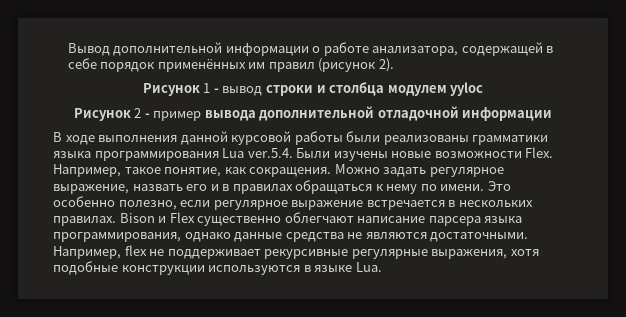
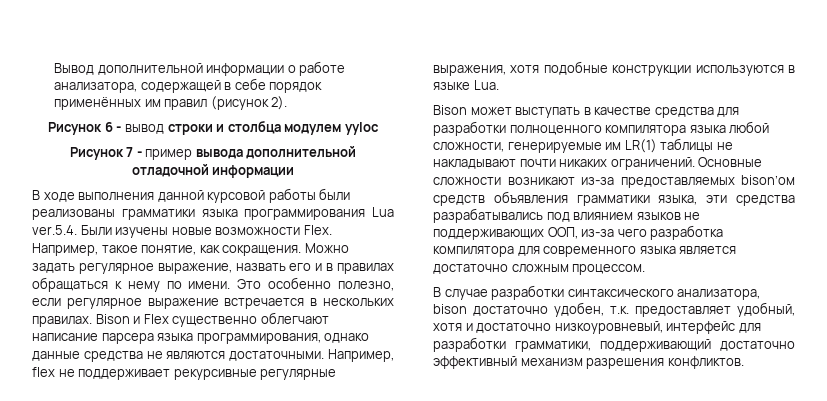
- Рисунок 1 - вывод строки и столбца модулем yyloc
+ Рисунок 6 - вывод строки и столбца модулем yyloc
- Рисунок 2 - пример вывода дополнительной отладочной информации
+ Рисунок 7 - пример вывода дополнительной отладочной информации
+ Bison может выступать в качестве средства для разработки полноценного компилятора языка любой сложности, генерируемые им LR(1) таблицы не накладывают почти никаких ограничений. Основные сложности возникают из-за предоставляемых bison’ом средств объявления грамматики языка, эти средства разрабатывались под влиянием языков не поддерживающих ООП, из-за чего разработка компилятора для современного языка является достаточно сложным процессом.
+ В случае разработки синтаксического анализатора, bison достаточно удобен, т.к. предоставляет удобный, хотя и достаточно низкоуровневый, интерфейс для разработки грамматики, поддерживающий достаточно эффективный механизм разрешения конфликтов.

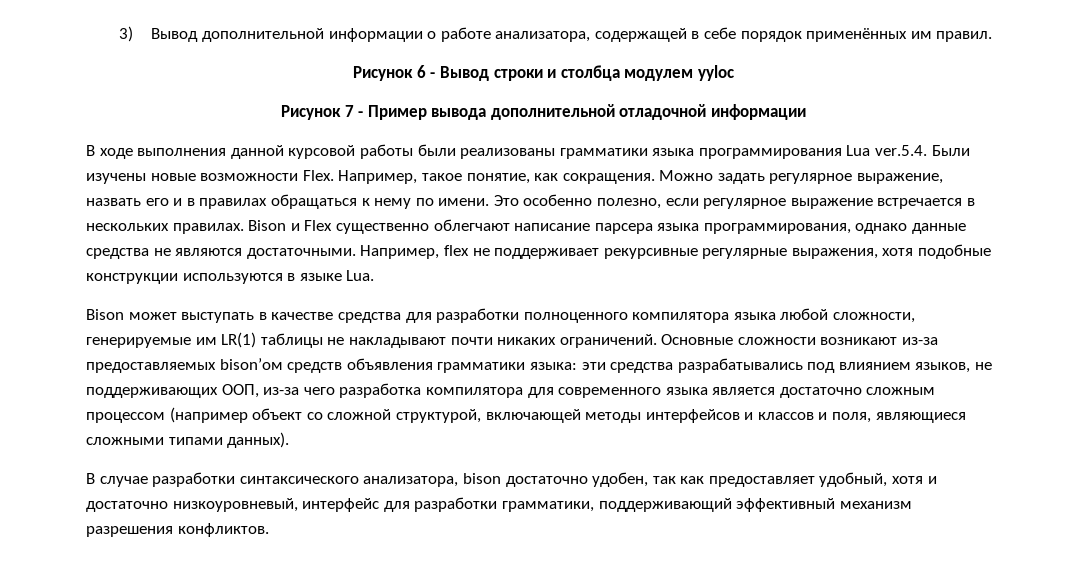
- Вывод дополнительной информации о работе анализатора, содержащей в себе порядок применённых им правил (рисунок 2).
+ 3) Вывод дополнительной информации о работе анализатора, содержащей в себе порядок применённых им правил.
- Рисунок 6 - вывод строки и столбца модулем yyloc
+ Рисунок 6 - Вывод строки и столбца модулем yyloc
- Рисунок 7 - пример вывода дополнительной отладочной информации
+ Рисунок 7 - Пример вывода дополнительной отладочной информации
- Основные сложности возникают из-за предоставляемых bison’ом средств объявления грамматики языка, эти средства разрабатывались под влиянием языков не поддерживающих ООП, из-за чего разработка компилятора для современного языка является достаточно сложным процессом.
+ Основные сложности возникают из-за предоставляемых bison’ом средств объявления грамматики языка: эти средства разрабатывались под влиянием языков, не поддерживающих ООП, из-за чего разработка компилятора для современного языка является достаточно сложным процессом (например объект со сложной структурой, включающей методы интерфейсов и классов и поля, являющиеся сложными типами данных).
- В случае разработки синтаксического анализатора, bison достаточно удобен, т.к. предоставляет удобный, хотя и достаточно низкоуровневый, интерфейс для разработки грамматики, поддерживающий достаточно эффективный механизм разрешения конфликтов.
+ В случае разработки синтаксического анализатора, bison достаточно удобен, так как предоставляет удобный, хотя и достаточно низкоуровневый, интерфейс для разработки грамматики, поддерживающий эффективный механизм разрешения конфликтов.

